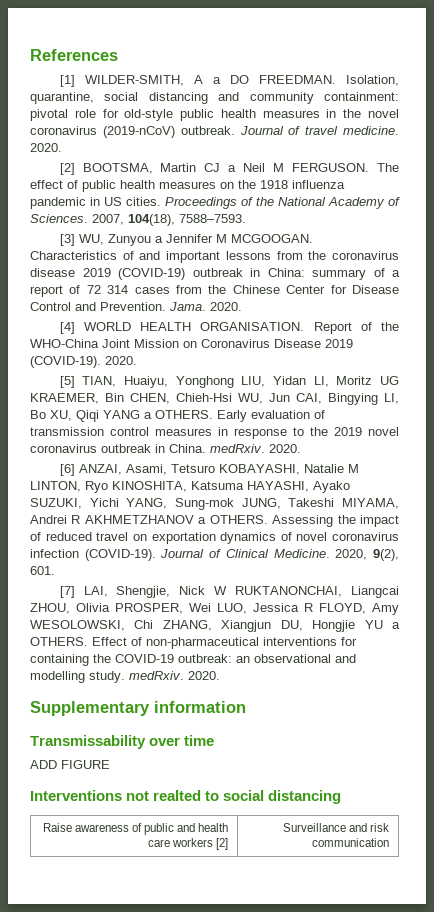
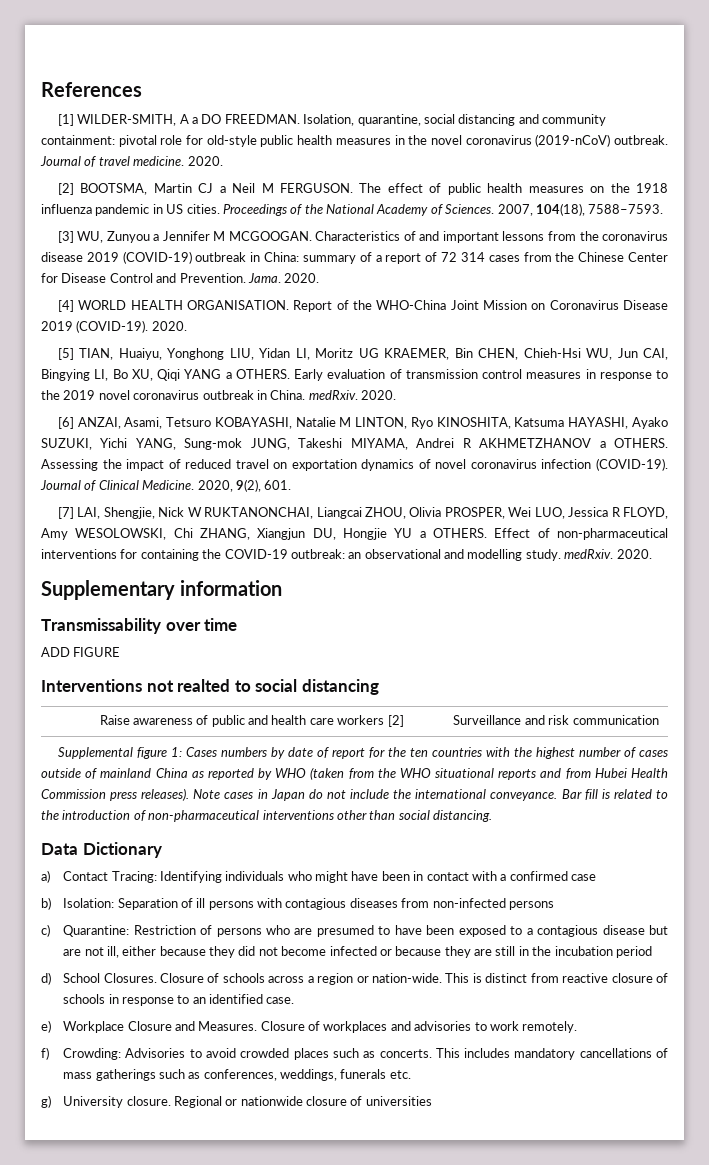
+ Supplemental figure 1: Cases numbers by date of report for the ten countries with the highest number of cases outside of mainland China as reported by WHO (taken from the WHO situational reports and from Hubei Health Commission press releases). Note cases in Japan do not include the international conveyance. Bar fill is related to the introduction of non-pharmaceutical interventions other than social distancing.
+ Data Dictionary
+ a) Contact Tracing: Identifying individuals who might have been in contact with a confirmed case
+ b) Isolation: Separation of ill persons with contagious diseases from non-infected persons
+ c) Quarantine: Restriction of persons who are presumed to have been exposed to a contagious disease but are not ill, either because they did not become infected or because they are still in the incubation period
+ d) School Closures. Closure of schools across a region or nation-wide. This is distinct from reactive closure of schools in response to an identified case.
+ e) Workplace Closure and Measures. Closure of workplaces and advisories to work remotely.
+ f) Crowding: Advisories to avoid crowded places such as concerts. This includes mandatory cancellations of mass gatherings such as conferences, weddings, funerals etc.
+ g) University closure. Regional or nationwide closure of universities

